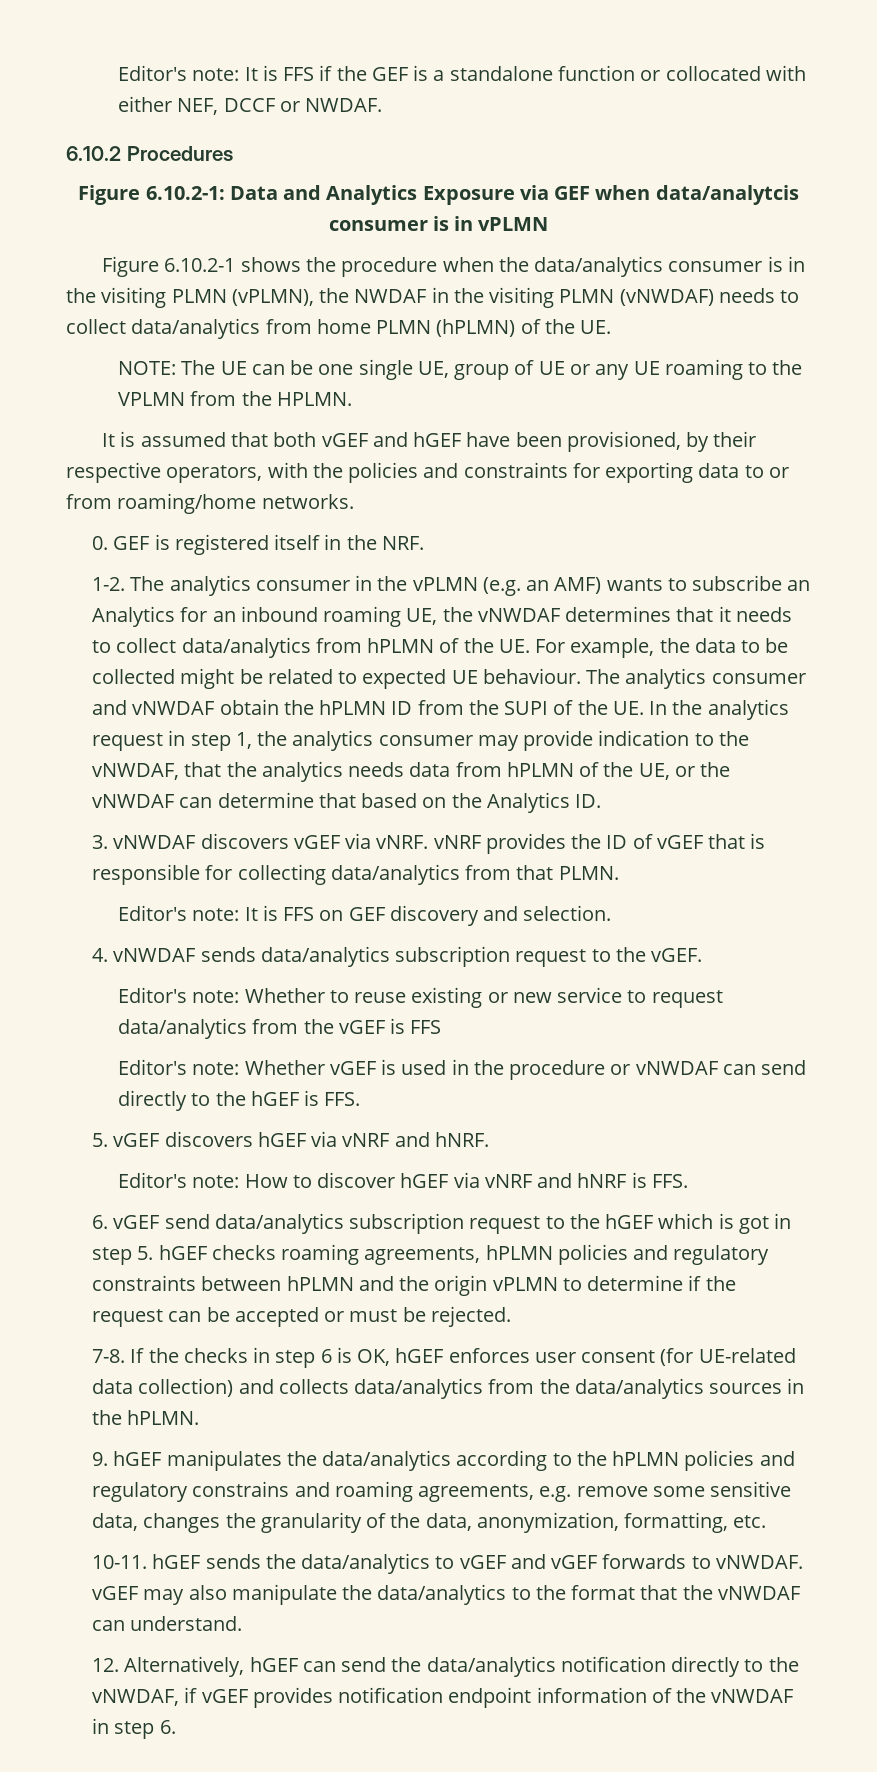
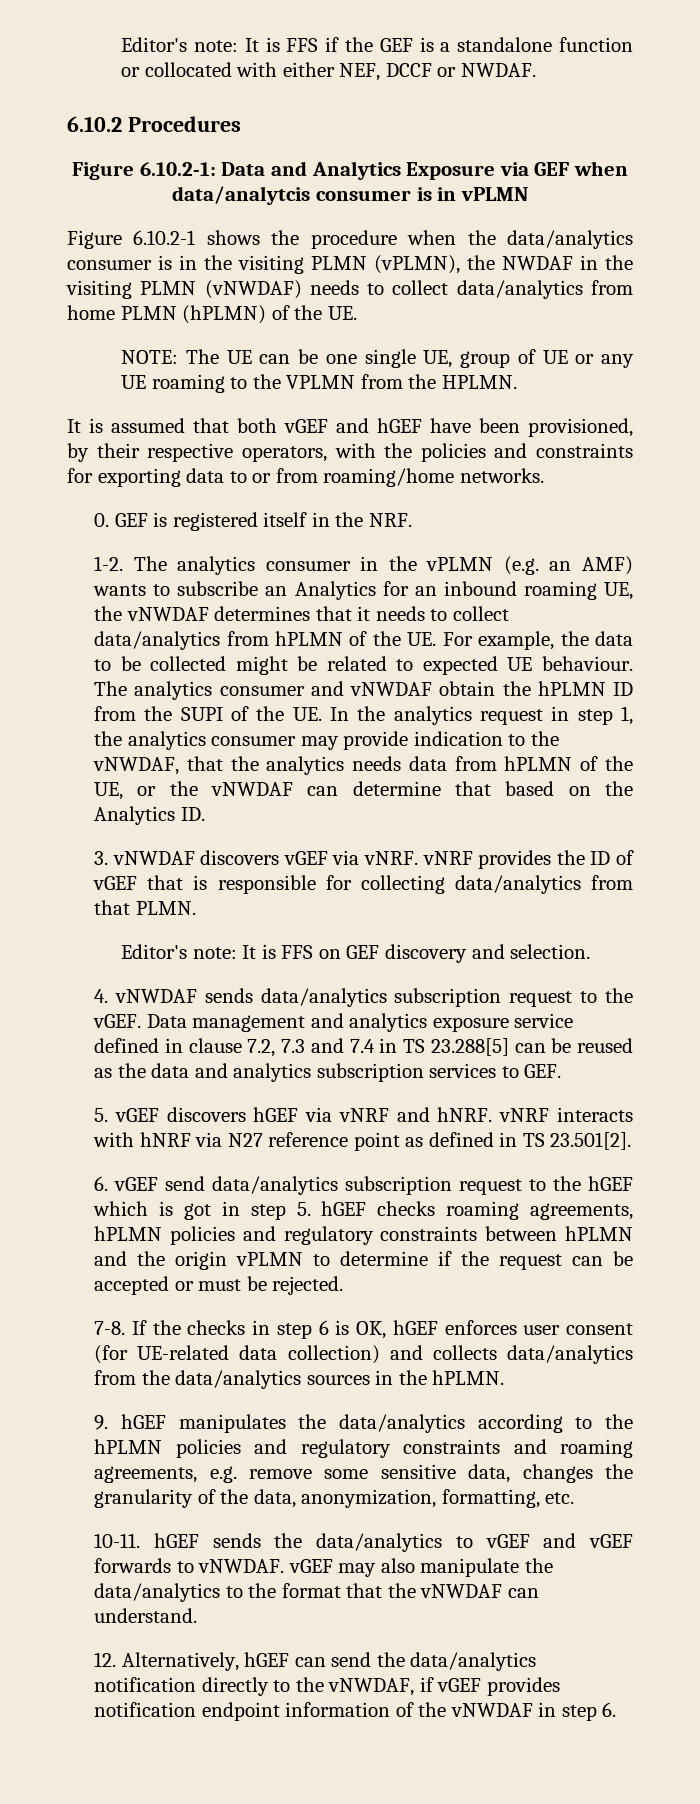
- 4. vNWDAF sends data/analytics subscription request to the vGEF.
- Editor's note: Whether to reuse existing or new service to request data/analytics from the vGEF is FFS
- Editor's note: Whether vGEF is used in the procedure or vNWDAF can send directly to the hGEF is FFS.
+ 4. vNWDAF sends data/analytics subscription request to the vGEF. Data management and analytics exposure service defined in clause 7.2, 7.3 and 7.4 in TS 23.288[5] can be reused as the data and analytics subscription services to GEF.
- 5. vGEF discovers hGEF via vNRF and hNRF.
- Editor's note: How to discover hGEF via vNRF and hNRF is FFS.
+ 5. vGEF discovers hGEF via vNRF and hNRF. vNRF interacts with hNRF via N27 reference point as defined in TS 23.501[2].
- 9. hGEF manipulates the data/analytics according to the hPLMN policies and regulatory constrains and roaming agreements, e.g. remove some sensitive data, changes the granularity of the data, anonymization, formatting, etc.
+ 9. hGEF manipulates the data/analytics according to the hPLMN policies and regulatory constraints and roaming agreements, e.g. remove some sensitive data, changes the granularity of the data, anonymization, formatting, etc.

